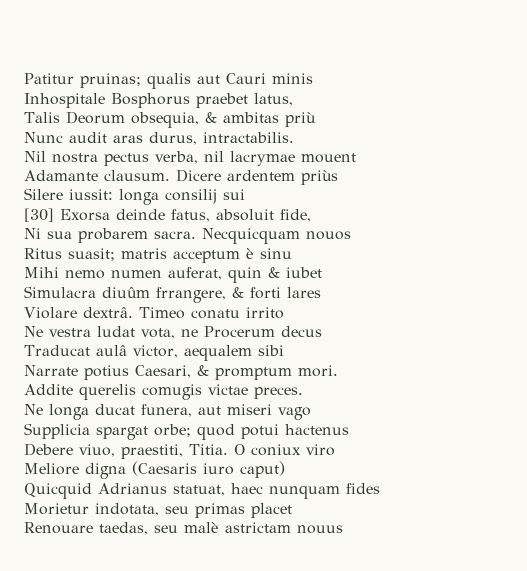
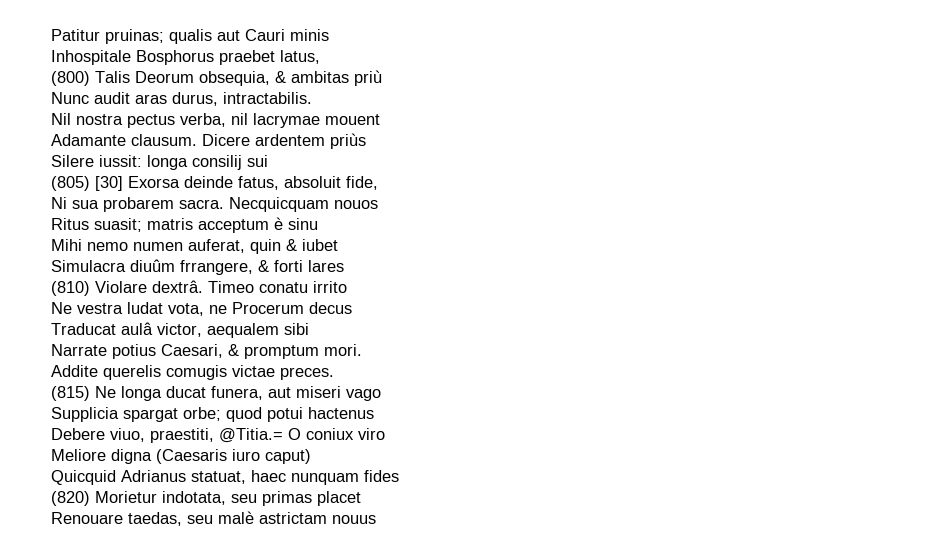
- Talis Deorum obsequia, & ambitas priù
+ (800) Talis Deorum obsequia, & ambitas priù
- [30] Exorsa deinde fatus, absoluit fide,
+ (805) [30] Exorsa deinde fatus, absoluit fide,
- Violare dextrâ.
+ (810) Violare dextrâ.
- Ne longa ducat funera, aut miseri vago
+ (815) Ne longa ducat funera, aut miseri vago
- Debere viuo, praestiti, Titia. O coniux viro
+ Debere viuo, praestiti, @Titia.= O coniux viro
- Morietur indotata, seu primas placet
+ (820) Morietur indotata, seu primas placet

